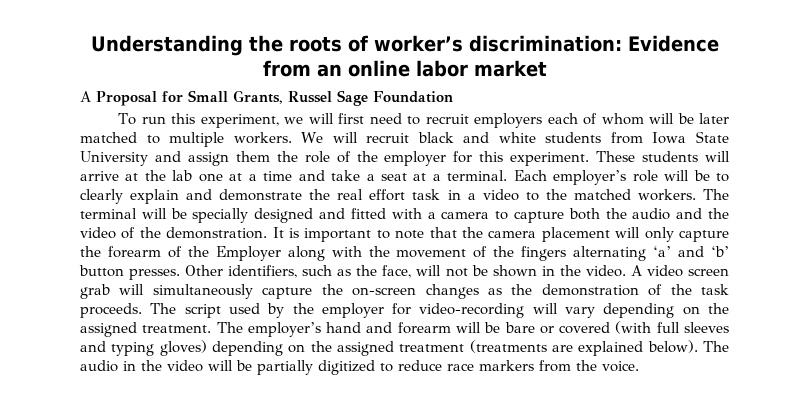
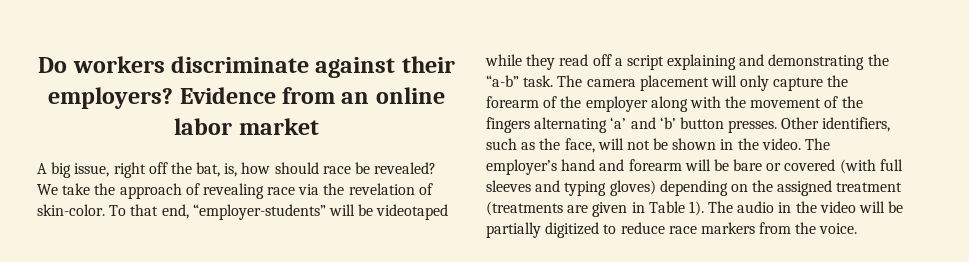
- Understanding the roots of worker’s discrimination: Evidence from an online labor market
+ Do workers discriminate against their employers? Evidence from an online labor market
- A Proposal for Small Grants, Russel Sage Foundation
- To run this experiment, we will first need to recruit employers each of whom will be later matched to multiple workers. We will recruit black and white students from Iowa State University and assign them the role of the employer for this experiment. These students will arrive at the lab one at a time and take a seat at a terminal. Each employer’s role will be to clearly explain and demonstrate the real effort task in a video to the matched workers. The terminal will be specially designed and fitted with a camera to capture both the audio and the video of the demonstration. It is important to note that the camera placement will only capture the forearm of the Employer along with the movement of the fingers alternating ‘a’ and ‘b’ button presses.
+ A big issue, right off the bat, is, how should race be revealed? We take the approach of revealing race via the revelation of skin-color. To that end, “employer-students” will be videotaped while they read off a script explaining and demonstrating the “a-b” task. The camera placement will only capture the forearm of the employer along with the movement of the fingers alternating ‘a’ and ‘b’ button presses.
- A video screen grab will simultaneously capture the on-screen changes as the demonstration of the task proceeds. The script used by the employer for video-recording will vary depending on the assigned treatment.
- The employer’s hand and forearm will be bare or covered (with full sleeves and typing gloves) depending on the assigned treatment (treatments are explained below).
+ The employer’s hand and forearm will be bare or covered (with full sleeves and typing gloves) depending on the assigned treatment (treatments are given in Table 1).

